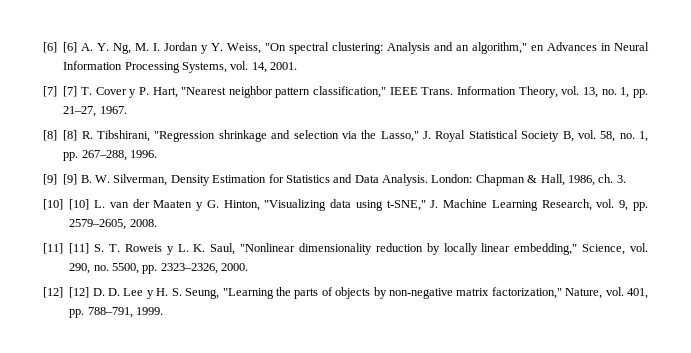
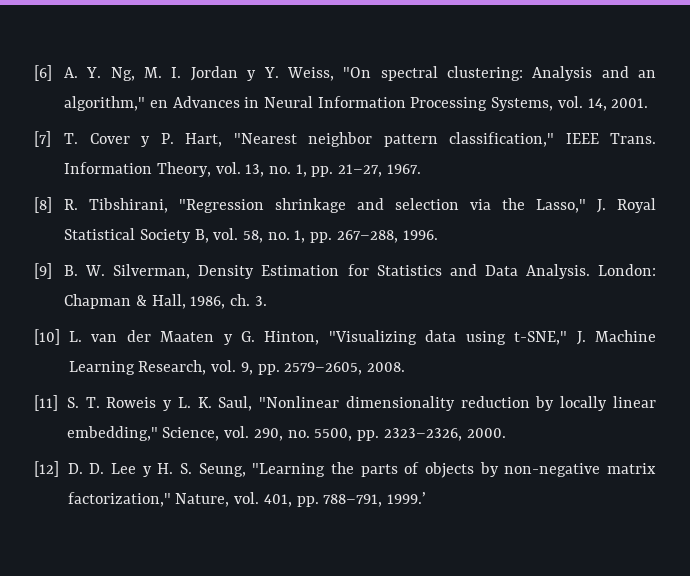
- [6] [6] A. Y. Ng, M. I. Jordan y Y. Weiss, "On spectral clustering: Analysis and an algorithm," en Advances in Neural Information Processing Systems, vol. 14, 2001.
+ [6] A. Y. Ng, M. I. Jordan y Y. Weiss, "On spectral clustering: Analysis and an algorithm," en Advances in Neural Information Processing Systems, vol. 14, 2001.
- [7] [7] T. Cover y P. Hart, "Nearest neighbor pattern classification," IEEE Trans.
+ [7] T. Cover y P. Hart, "Nearest neighbor pattern classification," IEEE Trans.
- [8] [8] R. Tibshirani, "Regression shrinkage and selection via the Lasso," J. Royal Statistical Society B, vol. 58, no. 1, pp. 267–288, 1996.
+ [8] R. Tibshirani, "Regression shrinkage and selection via the Lasso," J. Royal Statistical Society B, vol. 58, no. 1, pp. 267–288, 1996.
- [9] [9] B. W. Silverman, Density Estimation for Statistics and Data Analysis.
+ [9] B. W. Silverman, Density Estimation for Statistics and Data Analysis.
- [10] [10] L. van der Maaten y G. Hinton, "Visualizing data using t-SNE," J. Machine Learning Research, vol. 9, pp. 2579–2605, 2008.
+ [10] L. van der Maaten y G. Hinton, "Visualizing data using t-SNE," J. Machine Learning Research, vol. 9, pp. 2579–2605, 2008.
- [11] [11] S. T. Roweis y L. K. Saul, "Nonlinear dimensionality reduction by locally linear embedding," Science, vol. 290, no. 5500, pp. 2323–2326, 2000.
+ [11] S. T. Roweis y L. K. Saul, "Nonlinear dimensionality reduction by locally linear embedding," Science, vol. 290, no. 5500, pp. 2323–2326, 2000.
- [12] [12] D. D. Lee y H. S. Seung, "Learning the parts of objects by non-negative matrix factorization," Nature, vol. 401, pp. 788–791, 1999.
+ [12] D. D. Lee y H. S. Seung, "Learning the parts of objects by non-negative matrix factorization," Nature, vol. 401, pp. 788–791, 1999.’

